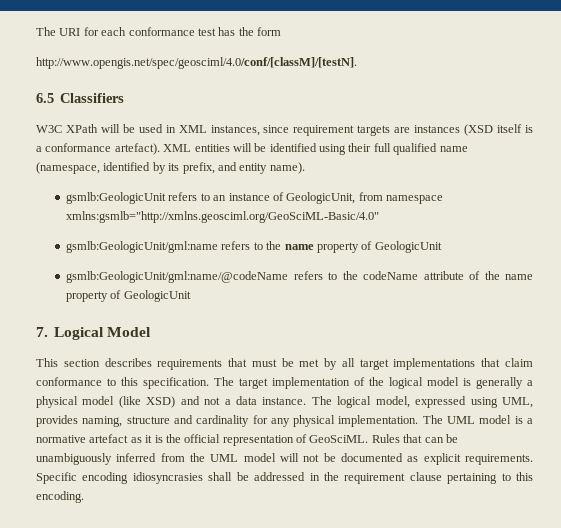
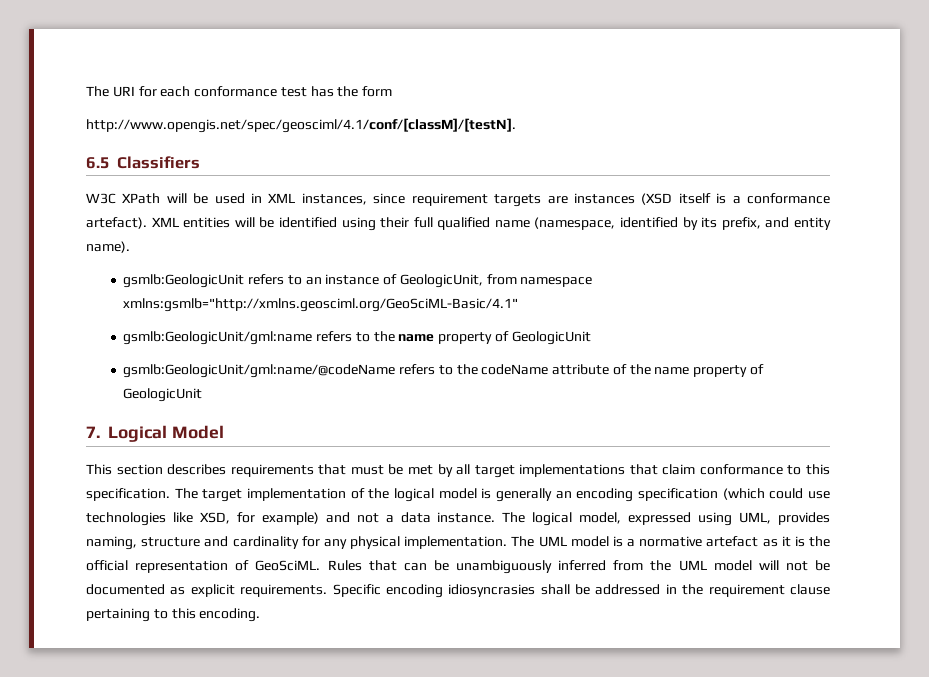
- http://www.opengis.net/spec/geosciml/4.0/conf/[classM]/[testN].
+ http://www.opengis.net/spec/geosciml/4.1/conf/[classM]/[testN].
- gsmlb:GeologicUnit refers to an instance of GeologicUnit, from namespace xmlns:gsmlb="http://xmlns.geosciml.org/GeoSciML-Basic/4.0"
+ gsmlb:GeologicUnit refers to an instance of GeologicUnit, from namespace xmlns:gsmlb="http://xmlns.geosciml.org/GeoSciML-Basic/4.1"
- The target implementation of the logical model is generally a physical model (like XSD) and not a data instance.
+ The target implementation of the logical model is generally an encoding specification (which could use technologies like XSD, for example) and not a data instance.

